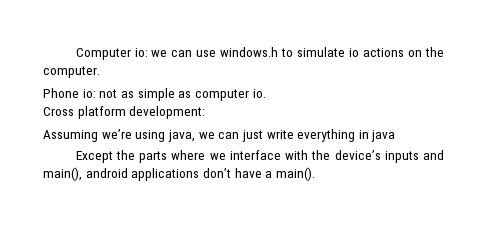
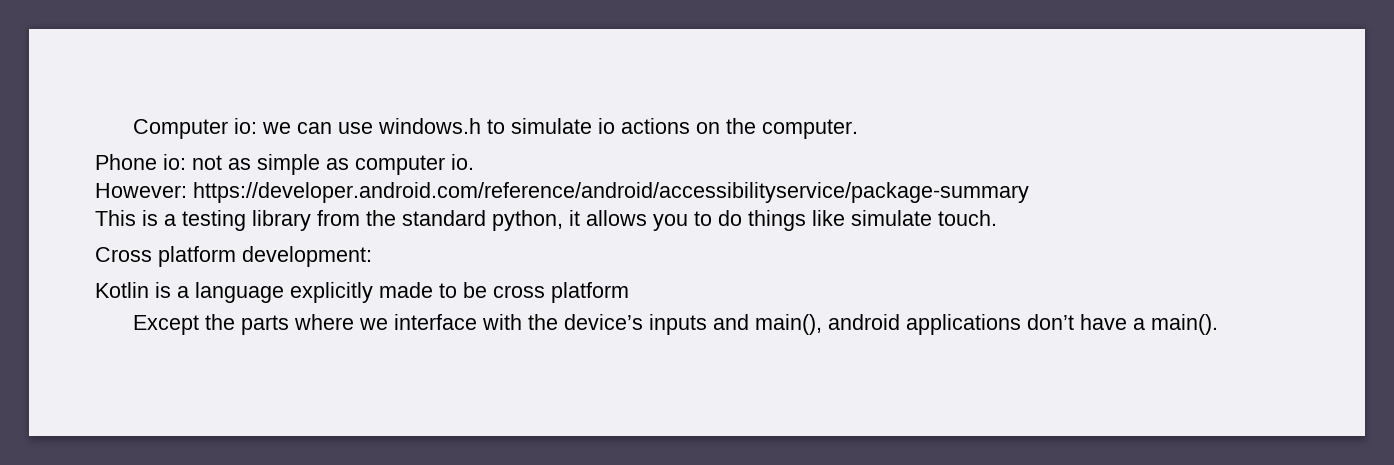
+ However: https://developer.android.com/reference/android/accessibilityservice/package-summary
+ This is a testing library from the standard python, it allows you to do things like simulate touch.
  Cross platform development:
- Assuming we’re using java, we can just write everything in java
+ Kotlin is a language explicitly made to be cross platform

